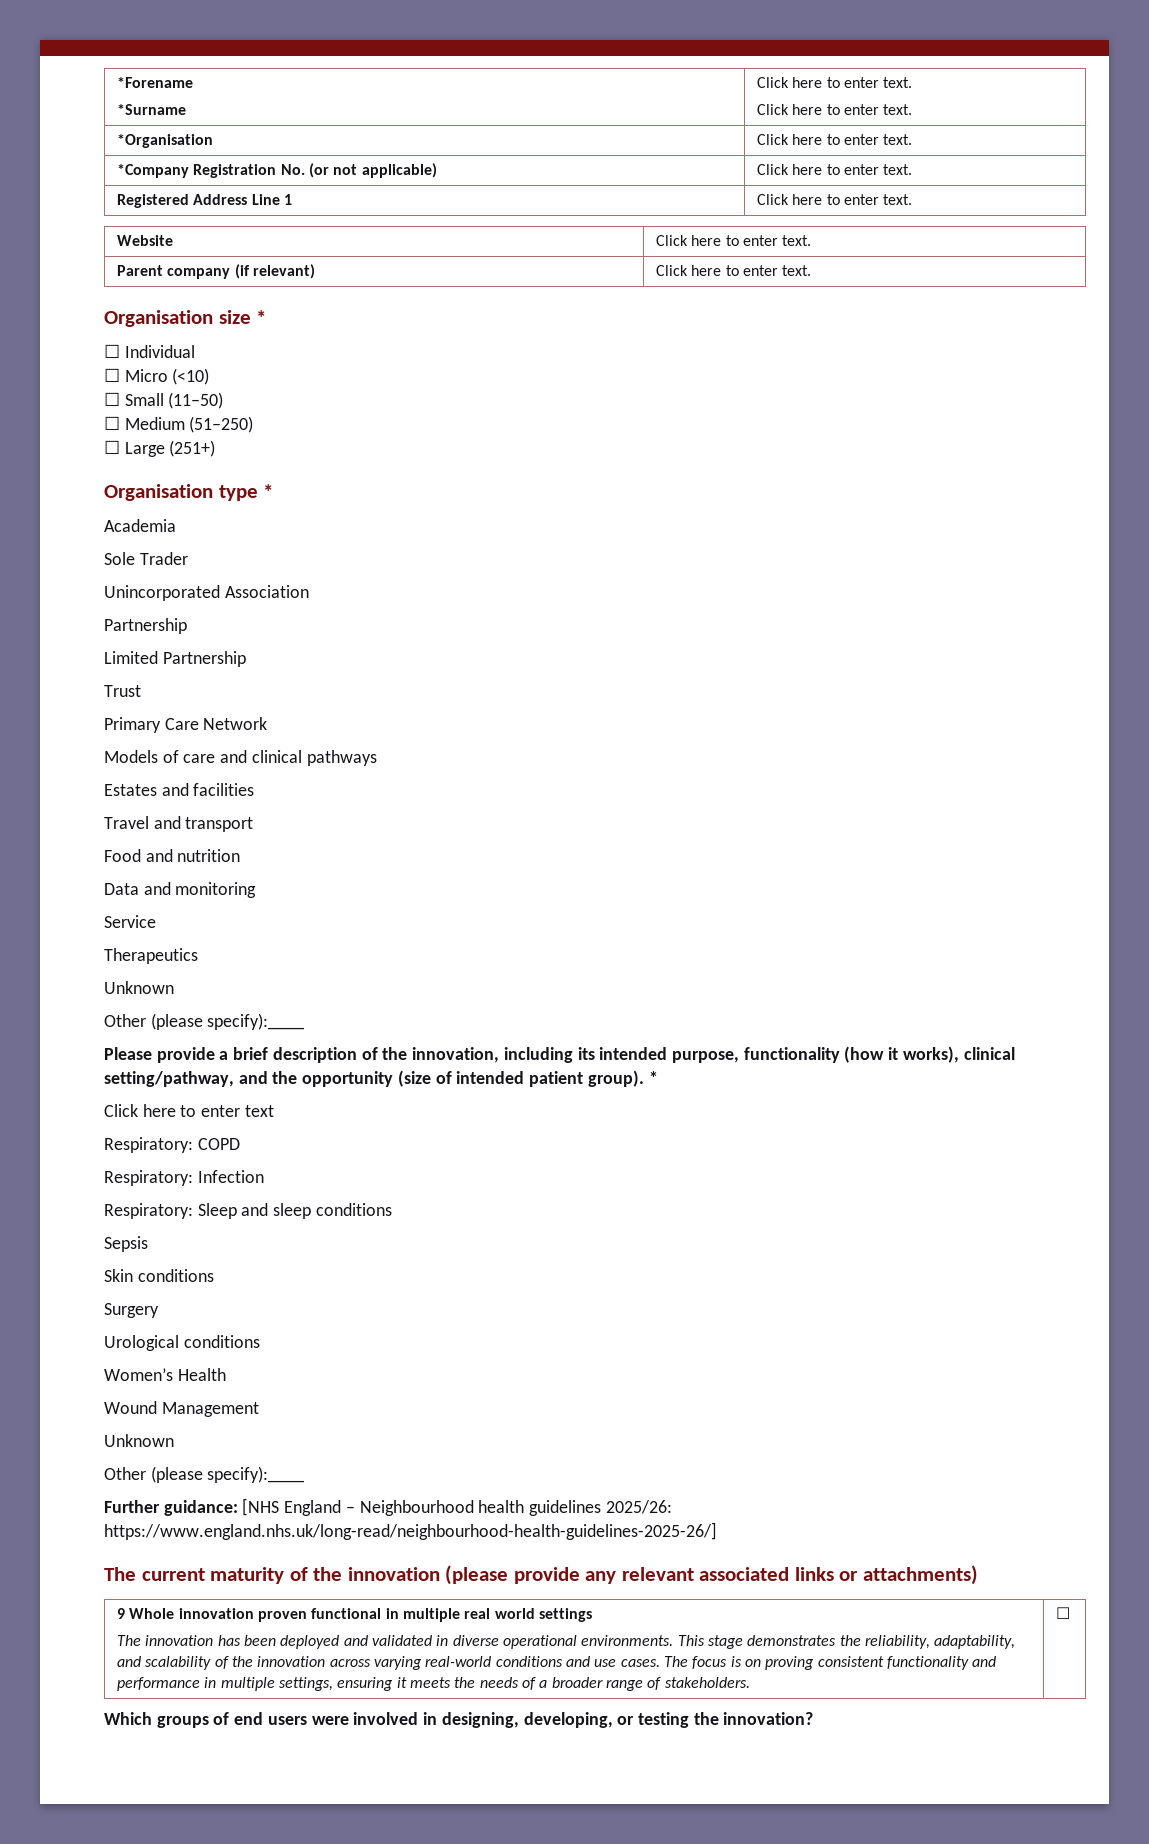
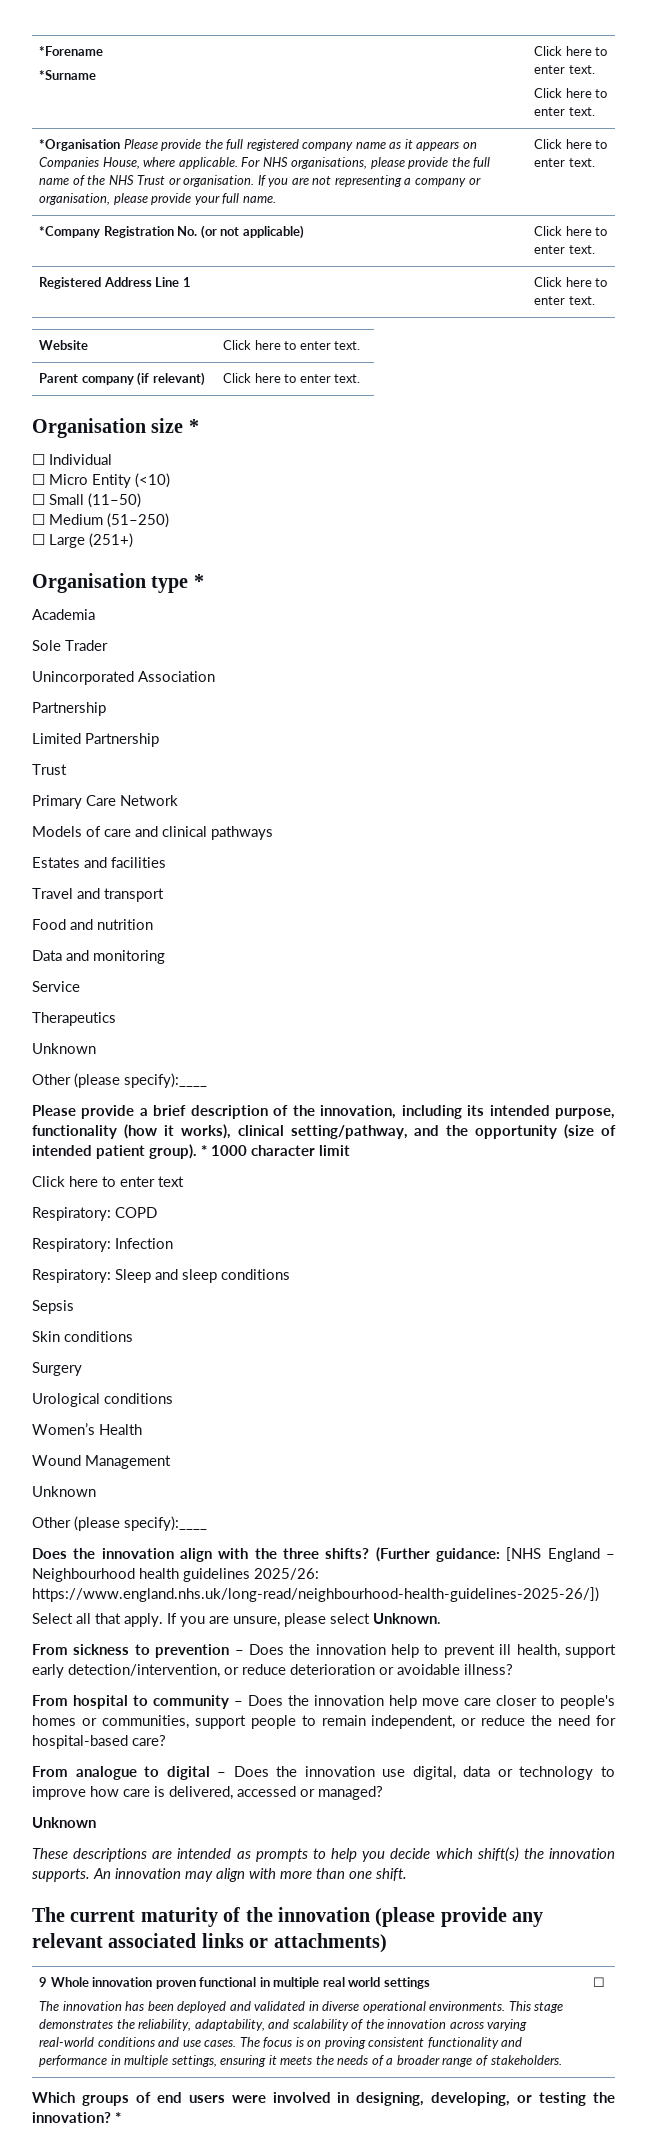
- *Organisation
+ *Organisation Please provide the full registered company name as it appears on Companies House, where applicable. For NHS organisations, please provide the full name of the NHS Trust or organisation. If you are not representing a company or organisation, please provide your full name.
- ☐ Micro (<10)
+ ☐ Micro Entity (<10)
- Please provide a brief description of the innovation, including its intended purpose, functionality (how it works), clinical setting/pathway, and the opportunity (size of intended patient group). *
+ Please provide a brief description of the innovation, including its intended purpose, functionality (how it works), clinical setting/pathway, and the opportunity (size of intended patient group). * 1000 character limit
- Further guidance: [NHS England – Neighbourhood health guidelines 2025/26: https://www.england.nhs.uk/long-read/neighbourhood-health-guidelines-2025-26/]
+ Does the innovation align with the three shifts? (Further guidance: [NHS England – Neighbourhood health guidelines 2025/26: https://www.england.nhs.uk/long-read/neighbourhood-health-guidelines-2025-26/])
+ Select all that apply. If you are unsure, please select Unknown.
+ From sickness to prevention – Does the innovation help to prevent ill health, support early detection/intervention, or reduce deterioration or avoidable illness?
+ From hospital to community – Does the innovation help move care closer to people's homes or communities, support people to remain independent, or reduce the need for hospital-based care?
+ From analogue to digital – Does the innovation use digital, data or technology to improve how care is delivered, accessed or managed?
+ Unknown
+ These descriptions are intended as prompts to help you decide which shift(s) the innovation supports. An innovation may align with more than one shift.
- Which groups of end users were involved in designing, developing, or testing the innovation?
+ Which groups of end users were involved in designing, developing, or testing the innovation? *

